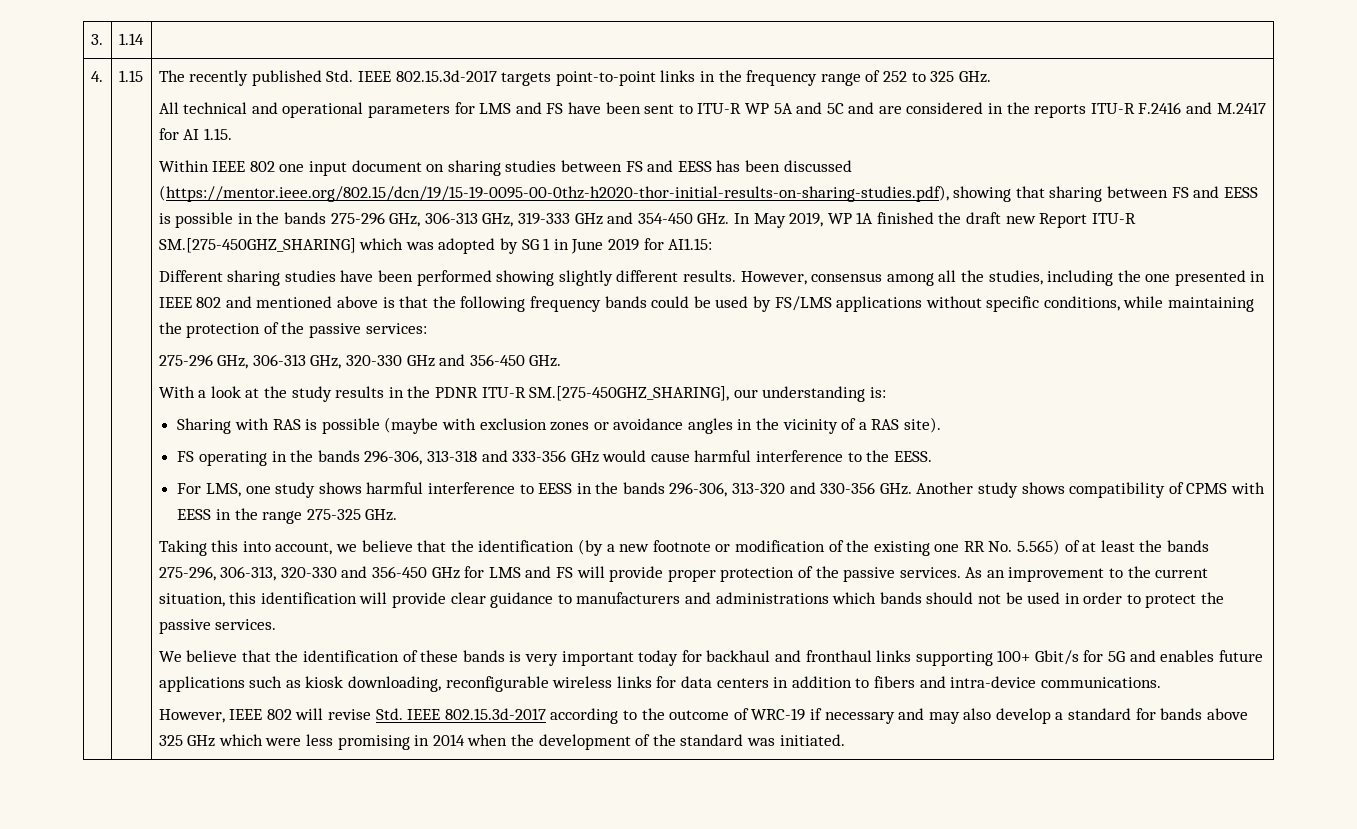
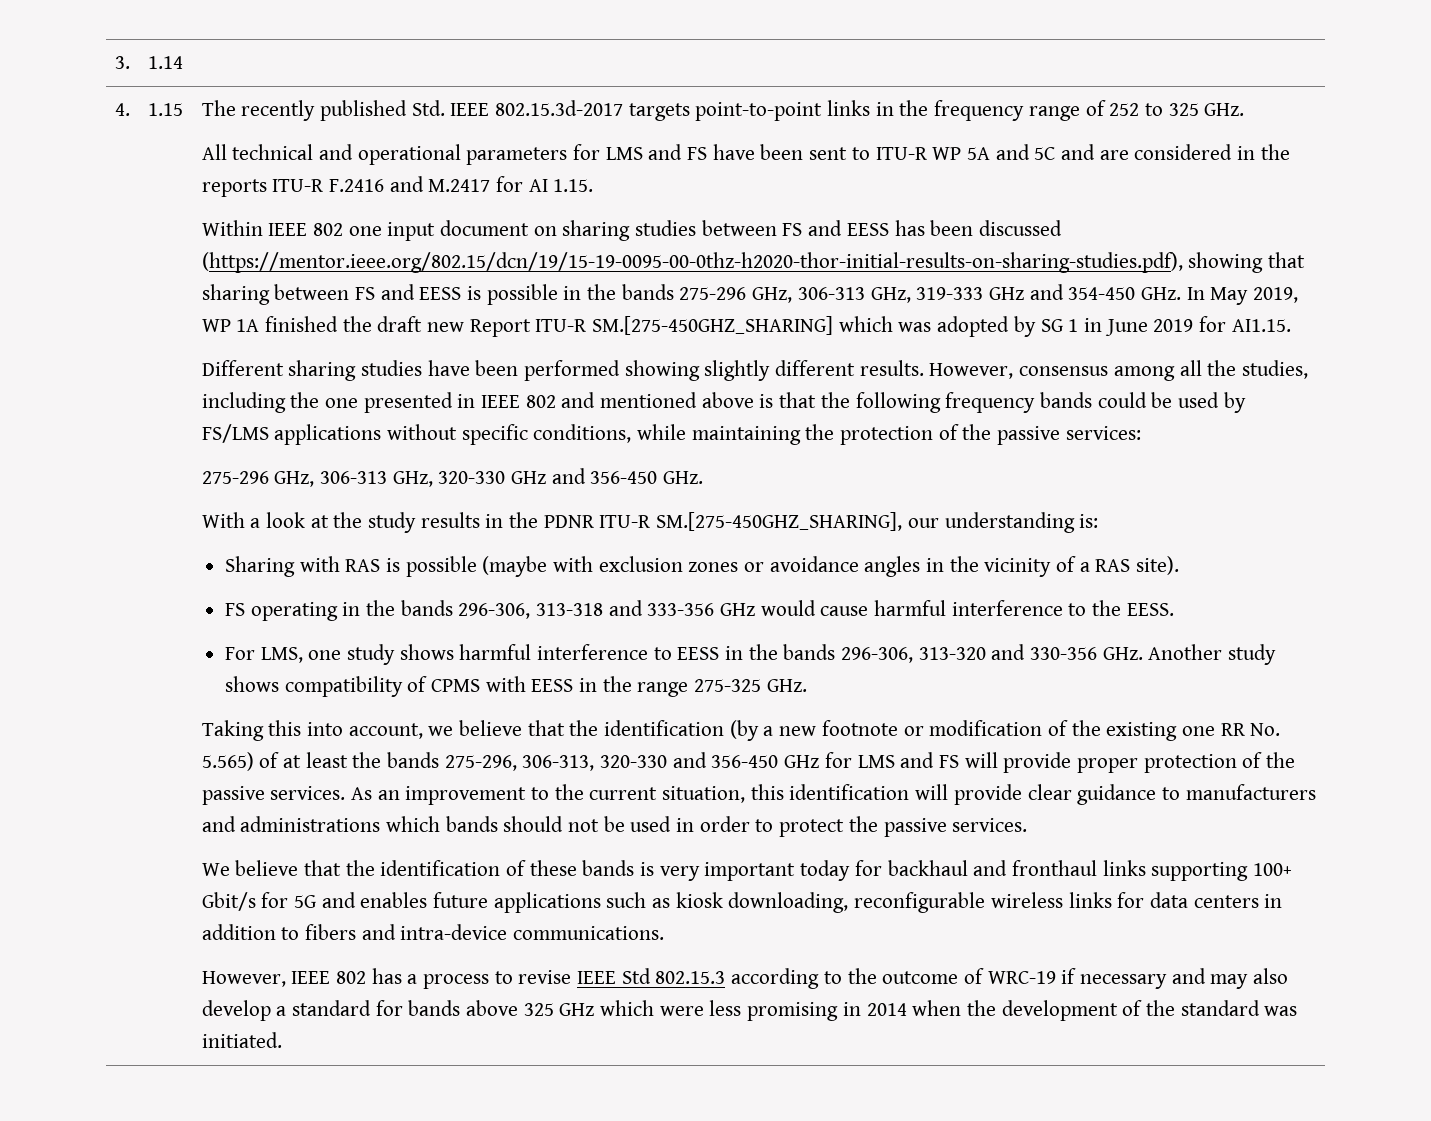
- Within IEEE 802 one input document on sharing studies between FS and EESS has been discussed (https://mentor.ieee.org/802.15/dcn/19/15-19-0095-00-0thz-h2020-thor-initial-results-on-sharing-studies.pdf), showing that sharing between FS and EESS is possible in the bands 275-296 GHz, 306-313 GHz, 319-333 GHz and 354-450 GHz. In May 2019, WP 1A finished the draft new Report ITU-R SM.[275-450GHZ_SHARING] which was adopted by SG 1 in June 2019 for AI1.15:
+ Within IEEE 802 one input document on sharing studies between FS and EESS has been discussed (https://mentor.ieee.org/802.15/dcn/19/15-19-0095-00-0thz-h2020-thor-initial-results-on-sharing-studies.pdf), showing that sharing between FS and EESS is possible in the bands 275-296 GHz, 306-313 GHz, 319-333 GHz and 354-450 GHz. In May 2019, WP 1A finished the draft new Report ITU-R SM.[275-450GHZ_SHARING] which was adopted by SG 1 in June 2019 for AI1.15.
- However, IEEE 802 will revise Std. IEEE 802.15.3d-2017 according to the outcome of WRC-19 if necessary and may also develop a standard for bands above 325 GHz which were less promising in 2014 when the development of the standard was initiated.
+ However, IEEE 802 has a process to revise IEEE Std 802.15.3 according to the outcome of WRC-19 if necessary and may also develop a standard for bands above 325 GHz which were less promising in 2014 when the development of the standard was initiated.

